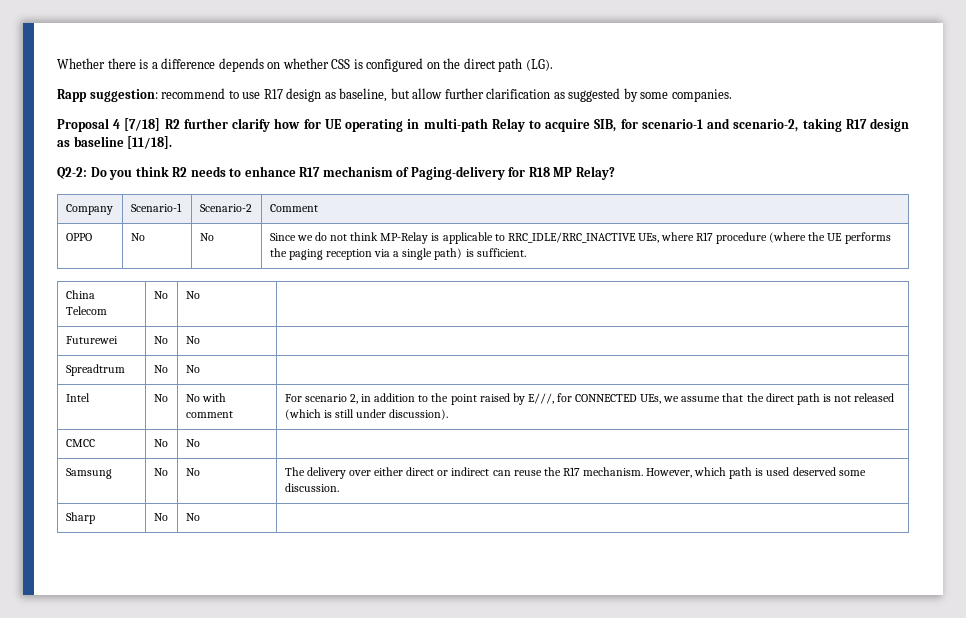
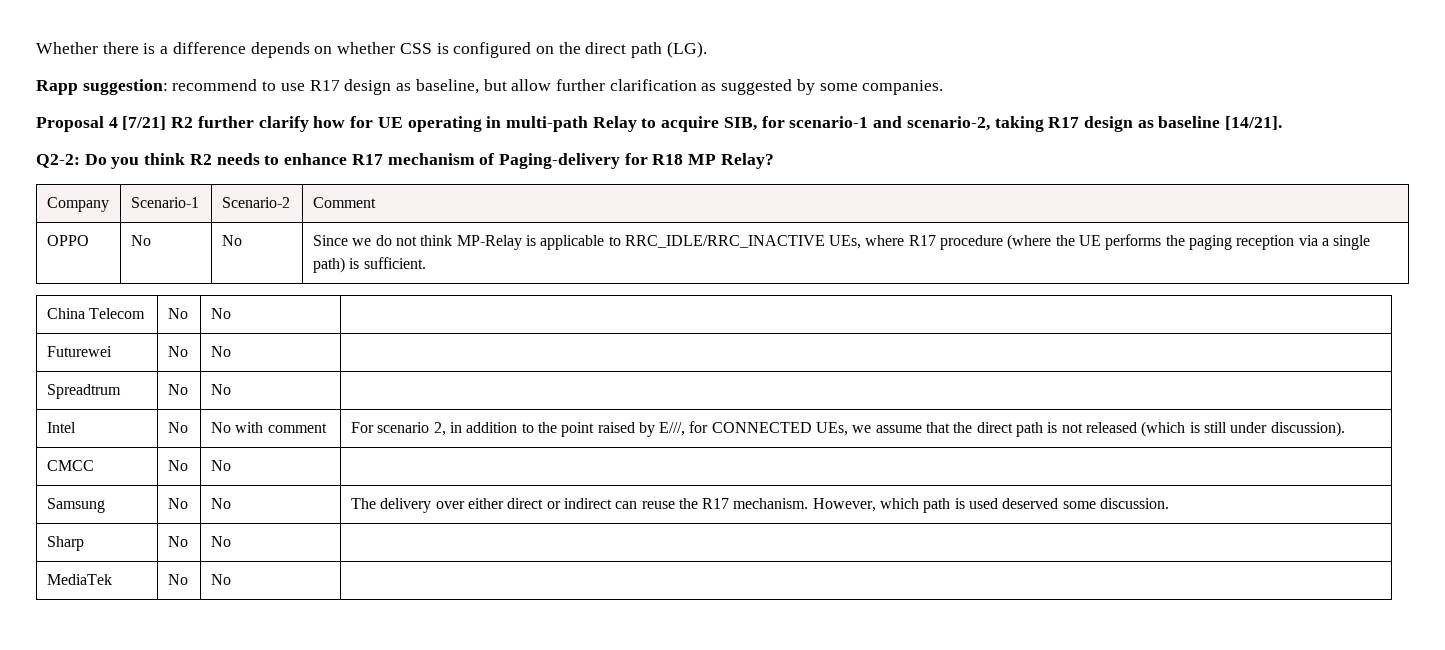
- Proposal 4 [7/18] R2 further clarify how for UE operating in multi-path Relay to acquire SIB, for scenario-1 and scenario-2, taking R17 design as baseline [11/18].
+ Proposal 4 [7/21] R2 further clarify how for UE operating in multi-path Relay to acquire SIB, for scenario-1 and scenario-2, taking R17 design as baseline [14/21].
+ MediaTek | No | No |

